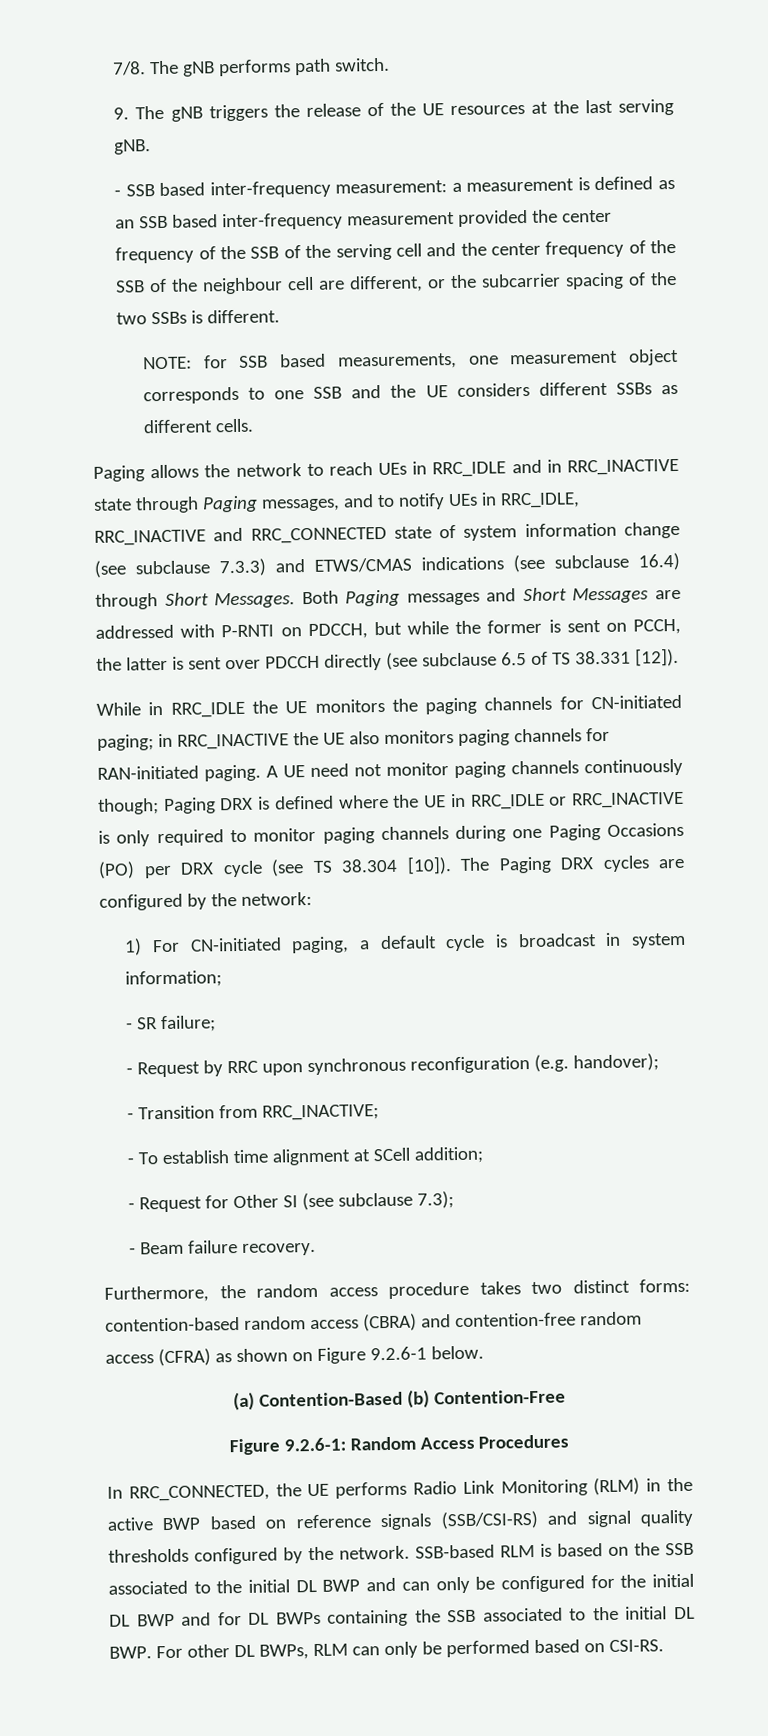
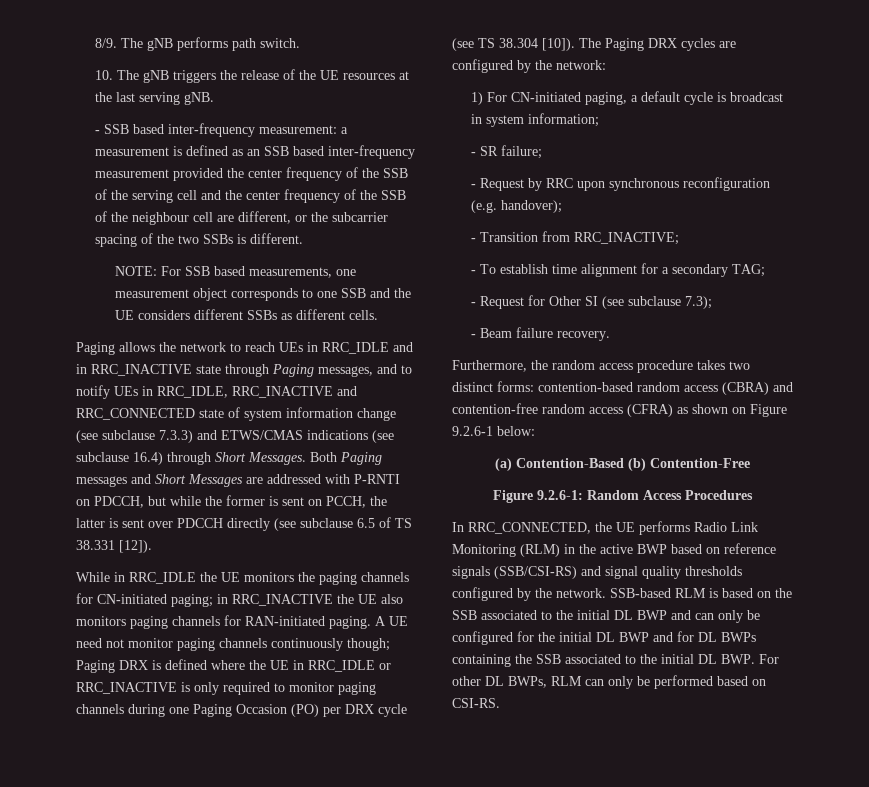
- 7/8.
+ 8/9.
- 9. The gNB triggers the release of the UE resources at the last serving gNB.
+ 10. The gNB triggers the release of the UE resources at the last serving gNB.
- NOTE: for SSB based measurements, one measurement object corresponds to one SSB and the UE considers different SSBs as different cells.
+ NOTE: For SSB based measurements, one measurement object corresponds to one SSB and the UE considers different SSBs as different cells.
- A UE need not monitor paging channels continuously though; Paging DRX is defined where the UE in RRC_IDLE or RRC_INACTIVE is only required to monitor paging channels during one Paging Occasions (PO) per DRX cycle (see TS 38.304 [10]).
+ A UE need not monitor paging channels continuously though; Paging DRX is defined where the UE in RRC_IDLE or RRC_INACTIVE is only required to monitor paging channels during one Paging Occasion (PO) per DRX cycle (see TS 38.304 [10]).
- - To establish time alignment at SCell addition;
+ - To establish time alignment for a secondary TAG;
- Furthermore, the random access procedure takes two distinct forms: contention-based random access (CBRA) and contention-free random access (CFRA) as shown on Figure 9.2.6-1 below.
+ Furthermore, the random access procedure takes two distinct forms: contention-based random access (CBRA) and contention-free random access (CFRA) as shown on Figure 9.2.6-1 below:

